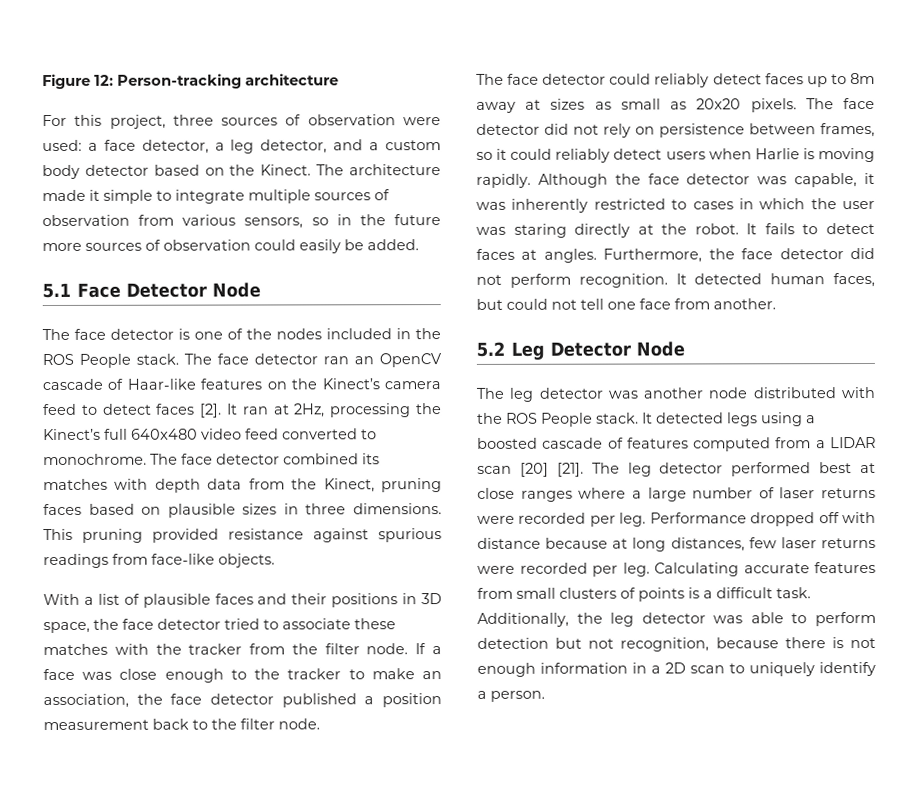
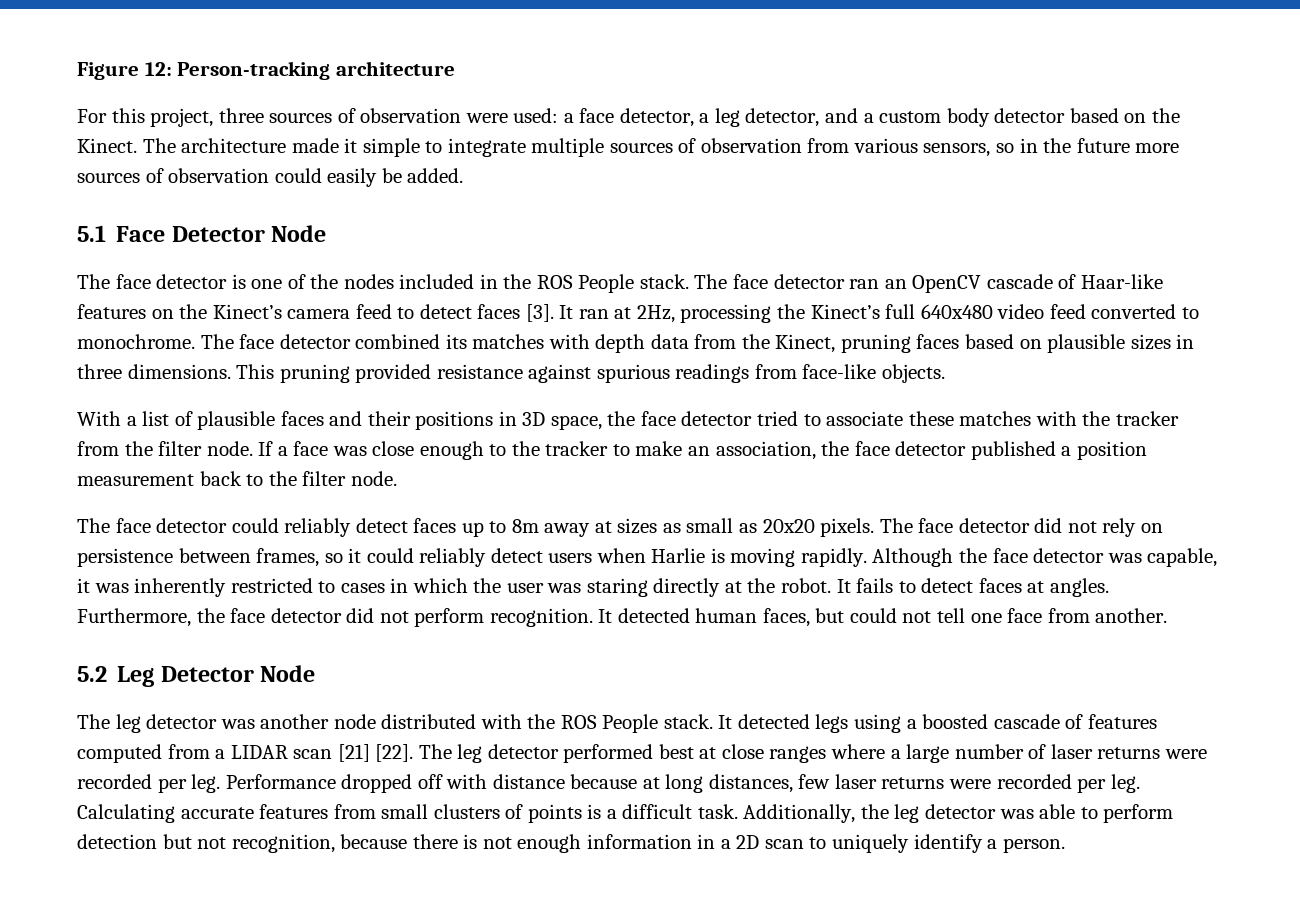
- The face detector ran an OpenCV cascade of Haar-like features on the Kinect’s camera feed to detect faces [2].
+ The face detector ran an OpenCV cascade of Haar-like features on the Kinect’s camera feed to detect faces [3].
- It detected legs using a boosted cascade of features computed from a LIDAR scan [20] [21].
+ It detected legs using a boosted cascade of features computed from a LIDAR scan [21] [22].

